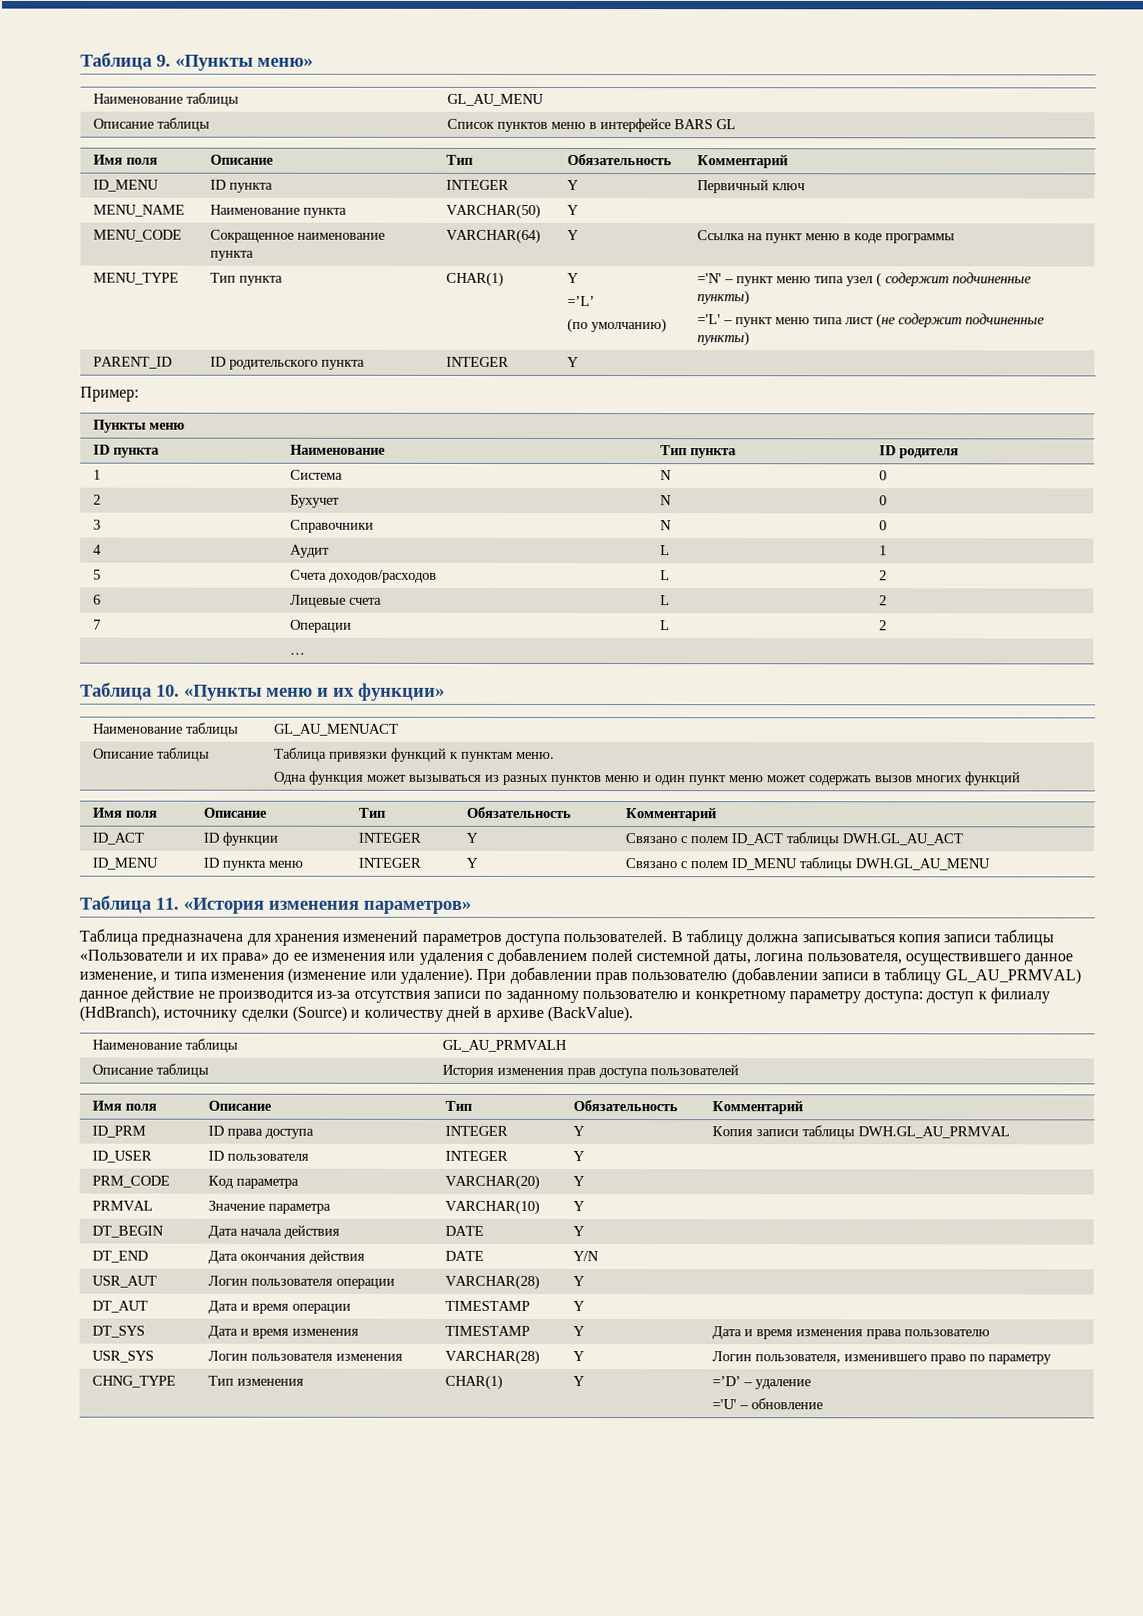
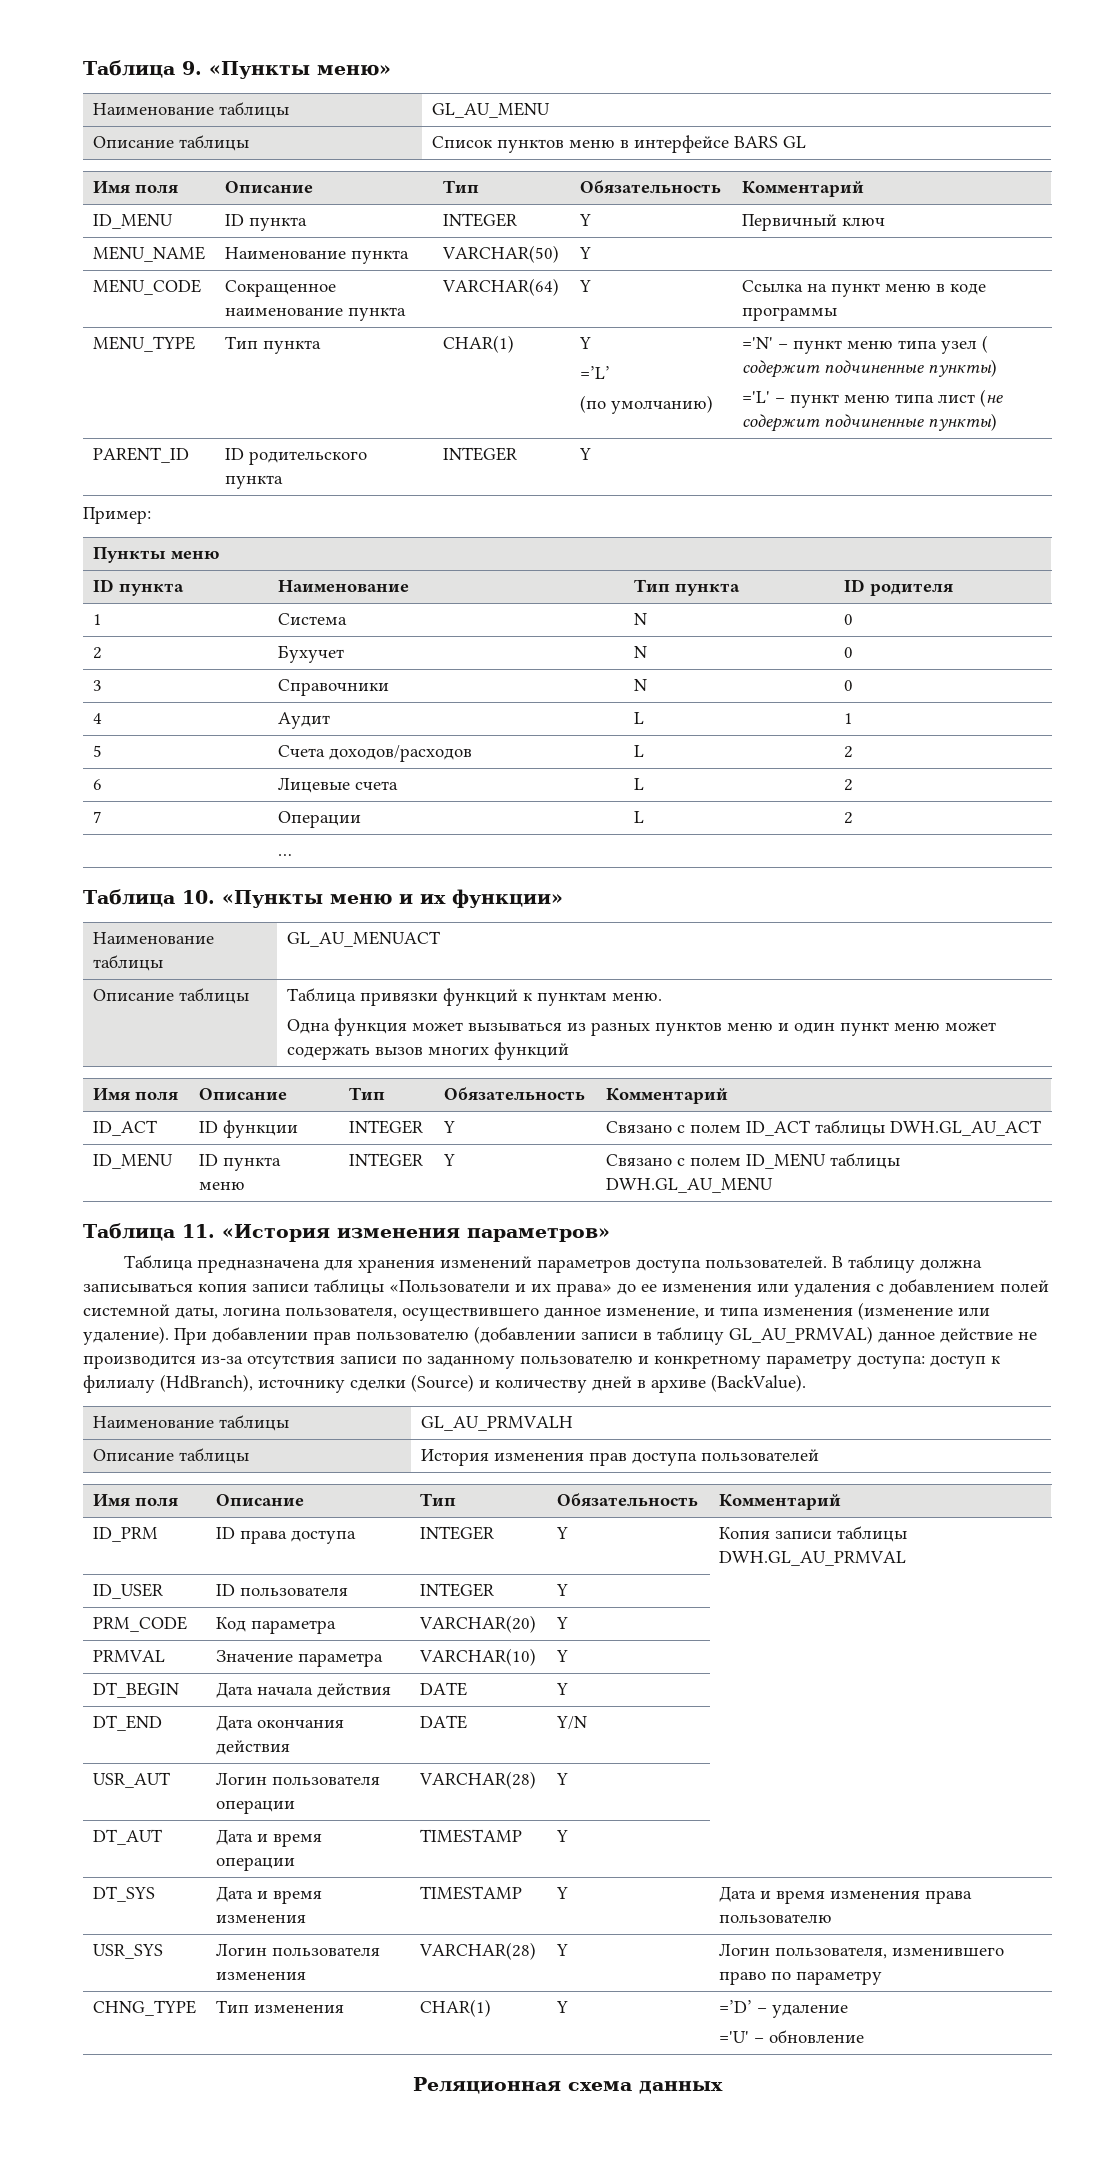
+ Реляционная схема данных

